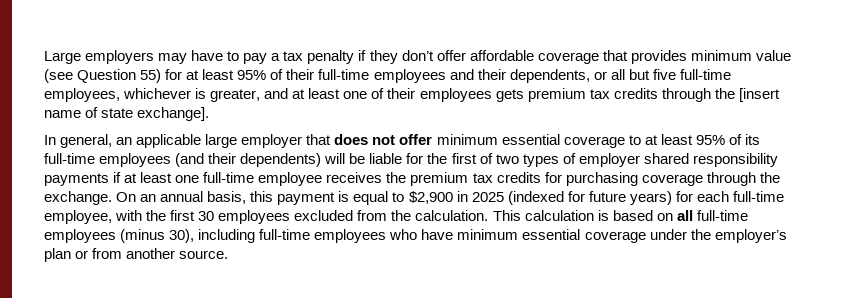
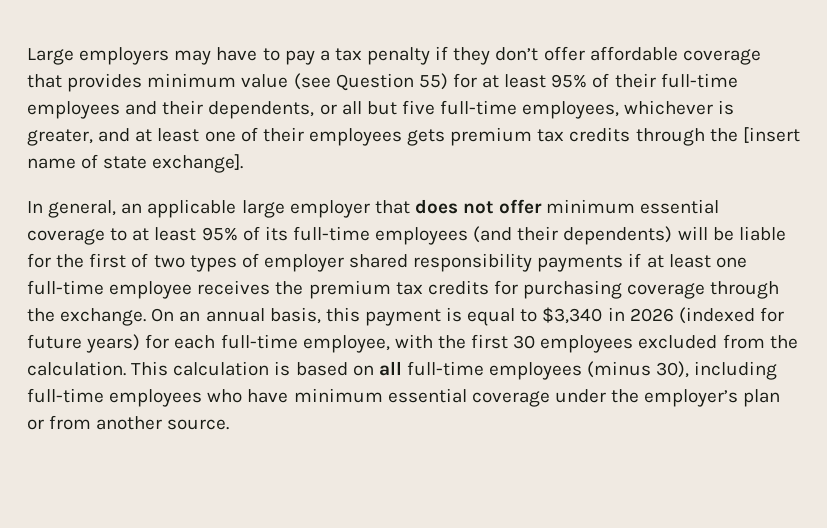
- On an annual basis, this payment is equal to $2,900 in 2025 (indexed for future years) for each full-time employee, with the first 30 employees excluded from the calculation.
+ On an annual basis, this payment is equal to $3,340 in 2026 (indexed for future years) for each full-time employee, with the first 30 employees excluded from the calculation.

